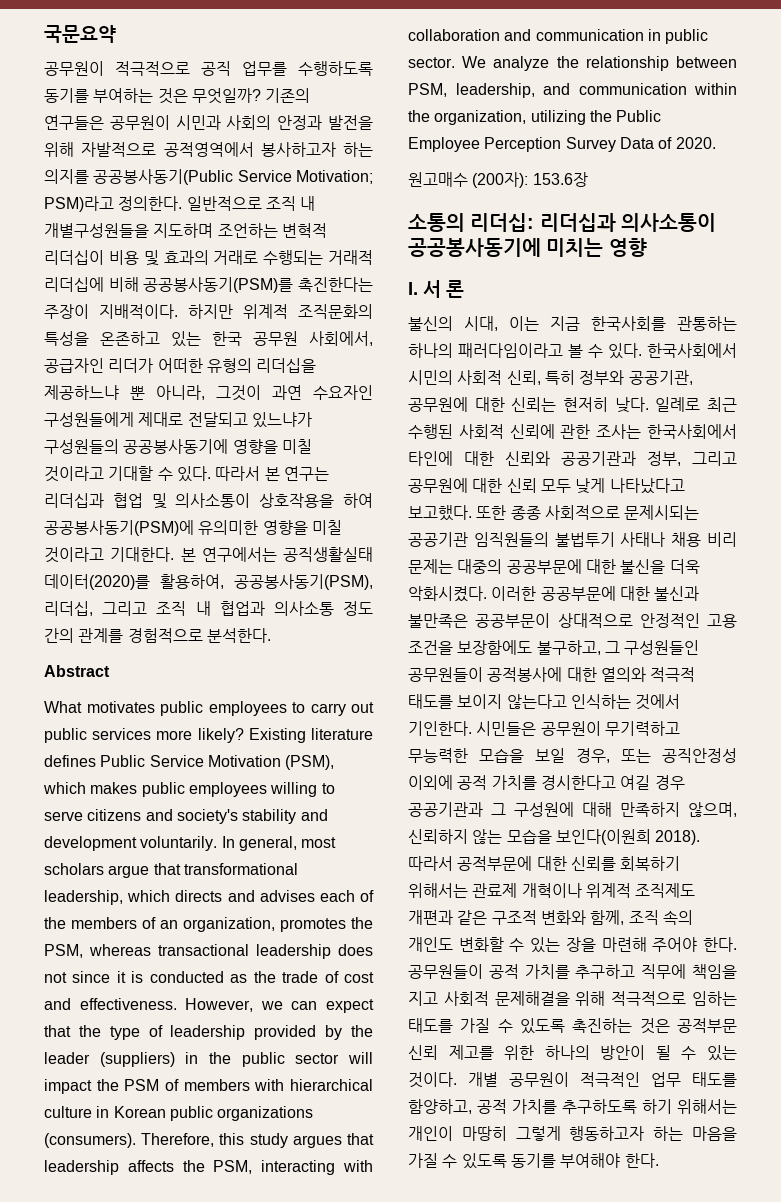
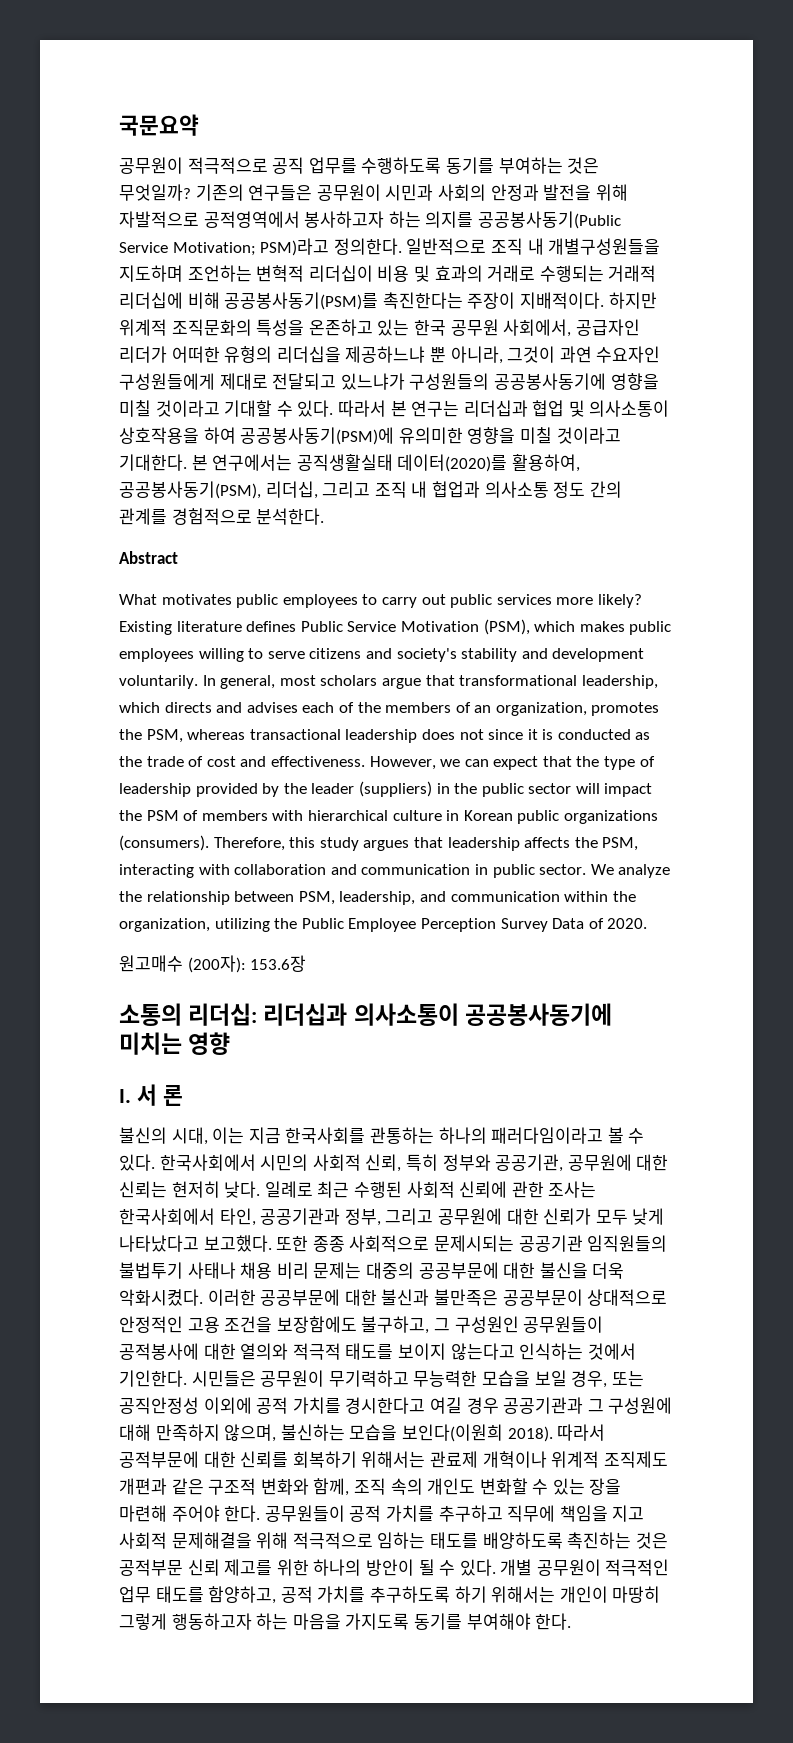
- 일례로 최근 수행된 사회적 신뢰에 관한 조사는 한국사회에서 타인에 대한 신뢰와 공공기관과 정부, 그리고 공무원에 대한 신뢰 모두 낮게 나타났다고 보고했다.
+ 일례로 최근 수행된 사회적 신뢰에 관한 조사는 한국사회에서 타인, 공공기관과 정부, 그리고 공무원에 대한 신뢰가 모두 낮게 나타났다고 보고했다.
- 이러한 공공부문에 대한 불신과 불만족은 공공부문이 상대적으로 안정적인 고용 조건을 보장함에도 불구하고, 그 구성원들인 공무원들이 공적봉사에 대한 열의와 적극적 태도를 보이지 않는다고 인식하는 것에서 기인한다.
+ 이러한 공공부문에 대한 불신과 불만족은 공공부문이 상대적으로 안정적인 고용 조건을 보장함에도 불구하고, 그 구성원인 공무원들이 공적봉사에 대한 열의와 적극적 태도를 보이지 않는다고 인식하는 것에서 기인한다.
- 시민들은 공무원이 무기력하고 무능력한 모습을 보일 경우, 또는 공직안정성 이외에 공적 가치를 경시한다고 여길 경우 공공기관과 그 구성원에 대해 만족하지 않으며, 신뢰하지 않는 모습을 보인다(이원희 2018).
+ 시민들은 공무원이 무기력하고 무능력한 모습을 보일 경우, 또는 공직안정성 이외에 공적 가치를 경시한다고 여길 경우 공공기관과 그 구성원에 대해 만족하지 않으며, 불신하는 모습을 보인다(이원희 2018).
- 공무원들이 공적 가치를 추구하고 직무에 책임을 지고 사회적 문제해결을 위해 적극적으로 임하는 태도를 가질 수 있도록 촉진하는 것은 공적부문 신뢰 제고를 위한 하나의 방안이 될 수 있는 것이다.
+ 공무원들이 공적 가치를 추구하고 직무에 책임을 지고 사회적 문제해결을 위해 적극적으로 임하는 태도를 배양하도록 촉진하는 것은 공적부문 신뢰 제고를 위한 하나의 방안이 될 수 있다.
- 개별 공무원이 적극적인 업무 태도를 함양하고, 공적 가치를 추구하도록 하기 위해서는 개인이 마땅히 그렇게 행동하고자 하는 마음을 가질 수 있도록 동기를 부여해야 한다.
+ 개별 공무원이 적극적인 업무 태도를 함양하고, 공적 가치를 추구하도록 하기 위해서는 개인이 마땅히 그렇게 행동하고자 하는 마음을 가지도록 동기를 부여해야 한다.

